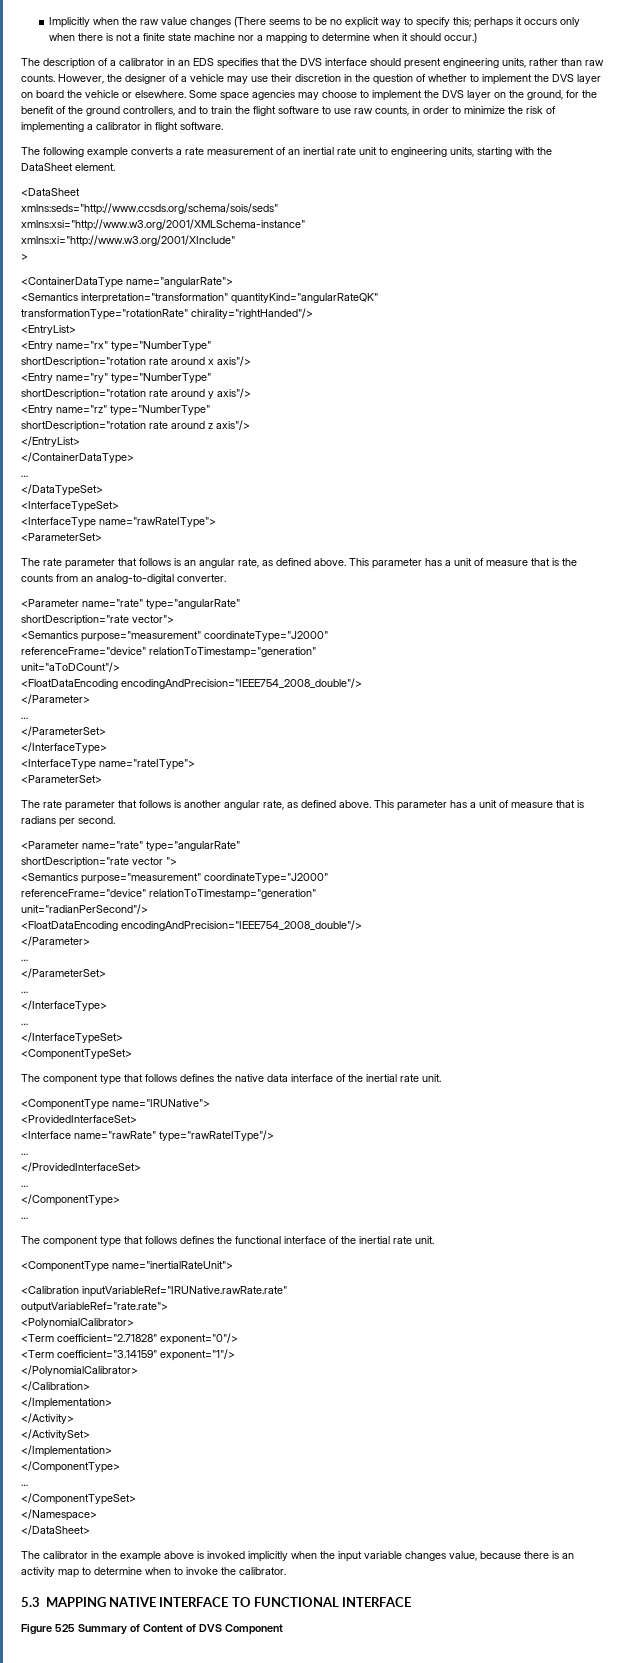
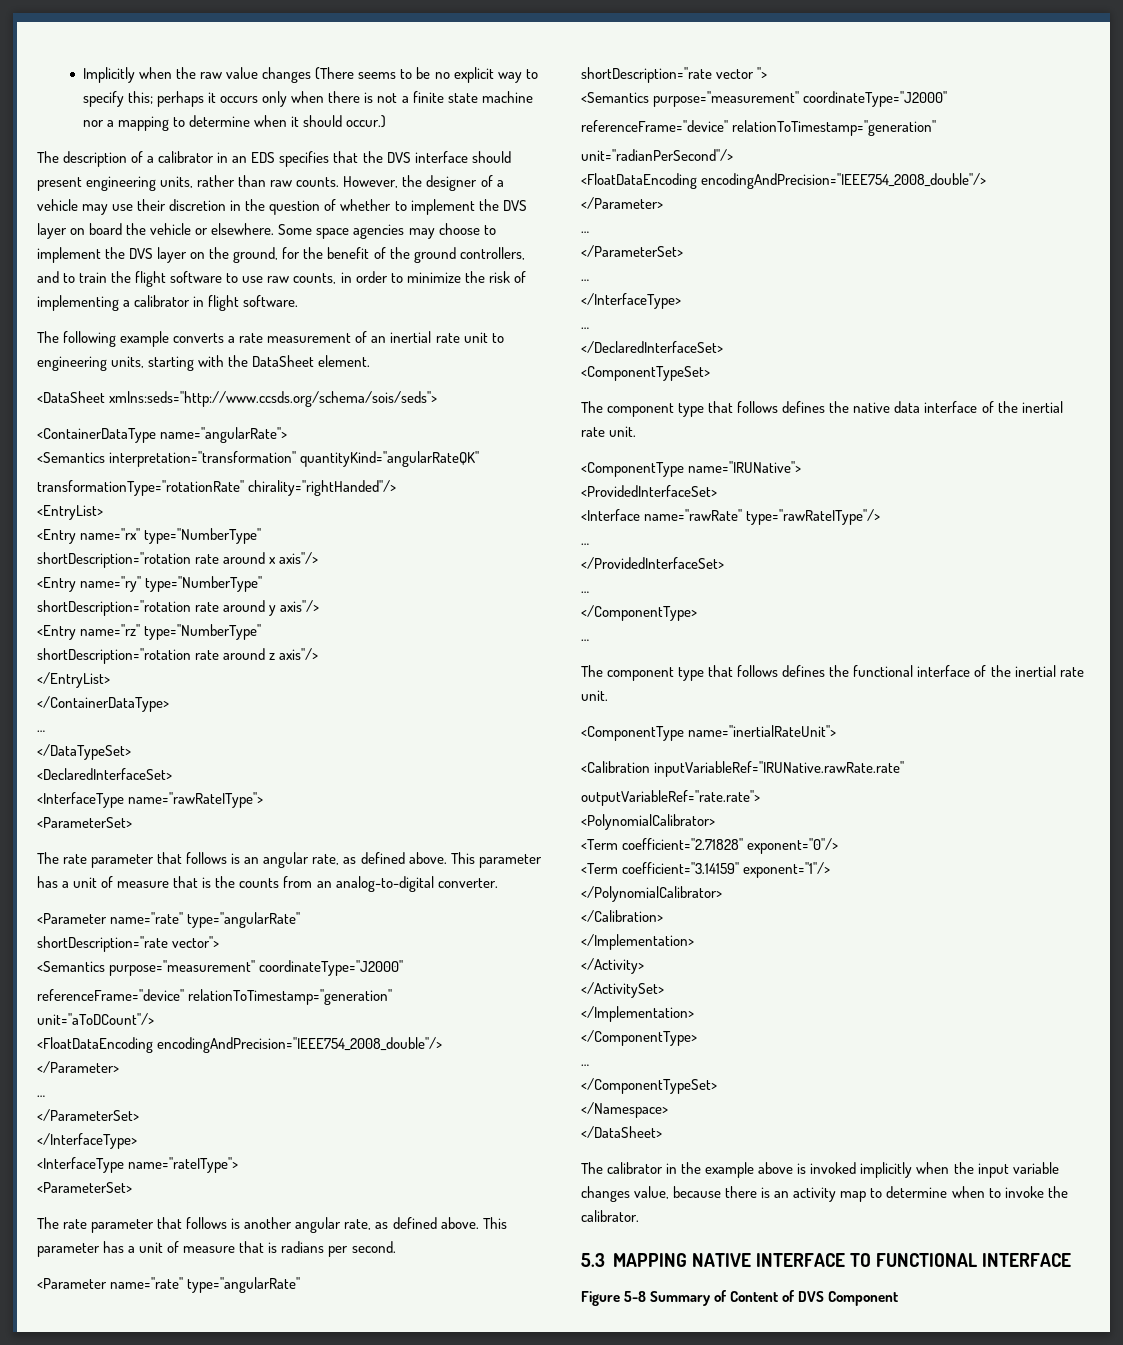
- <DataSheet
- xmlns:seds="http://www.ccsds.org/schema/sois/seds"
- xmlns:xsi="http://www.w3.org/2001/XMLSchema-instance"
- xmlns:xi="http://www.w3.org/2001/XInclude"
- >
+ <DataSheet xmlns:seds="http://www.ccsds.org/schema/sois/seds">
- <InterfaceTypeSet>
+ <DeclaredInterfaceSet>
- </InterfaceTypeSet>
+ </DeclaredInterfaceSet>
- Figure 525 Summary of Content of DVS Component
+ Figure 5-8 Summary of Content of DVS Component

